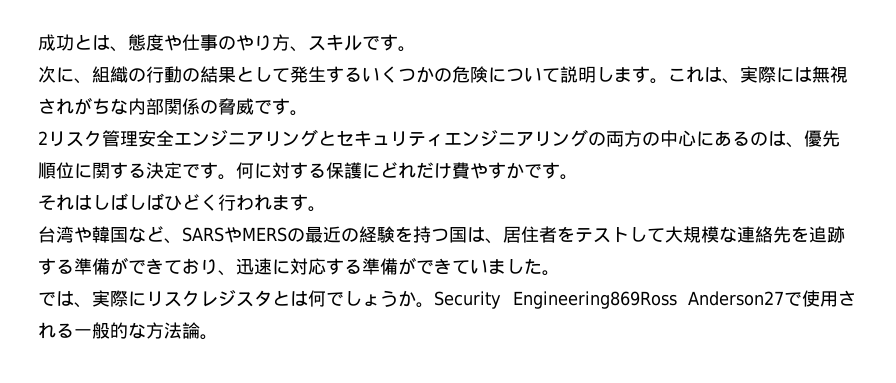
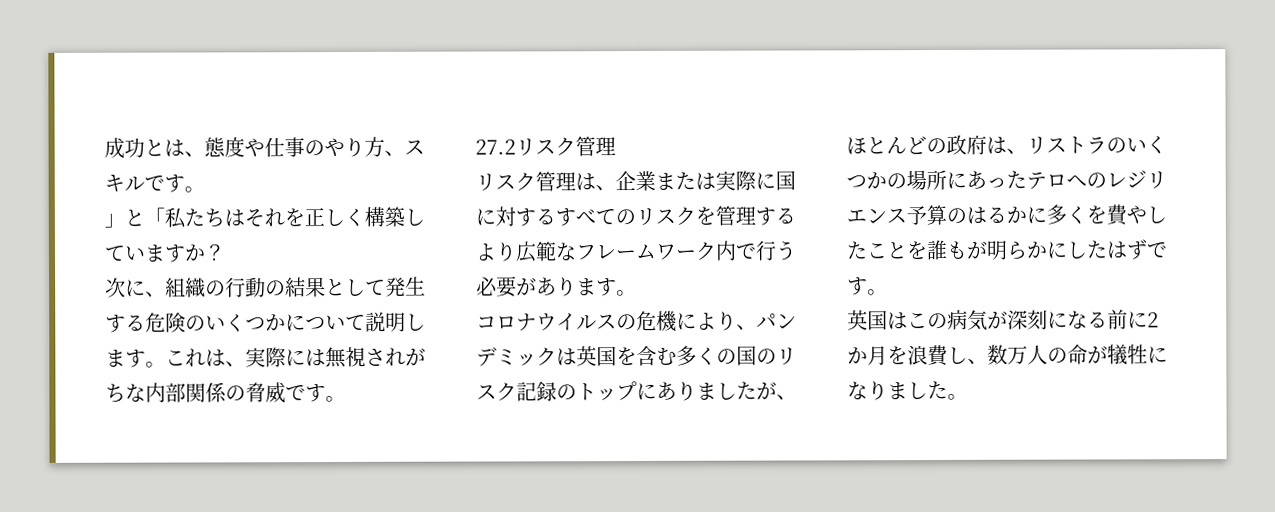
+ 」と「私たちはそれを正しく構築していますか？
- 次に、組織の行動の結果として発生するいくつかの危険について説明します。
+ 次に、組織の行動の結果として発生する危険のいくつかについて説明します。
- 2リスク管理安全エンジニアリングとセキュリティエンジニアリングの両方の中心にあるのは、優先順位に関する決定です。何に対する保護にどれだけ費やすかです。
- それはしばしばひどく行われます。
- 台湾や韓国など、SARSやMERSの最近の経験を持つ国は、居住者をテストして大規模な連絡先を追跡する準備ができており、迅速に対応する準備ができていました。
- では、実際にリスクレジスタとは何でしょうか。Security Engineering869Ross Anderson27で使用される一般的な方法論。
+ 27.2リスク管理
+ リスク管理は、企業または実際に国に対するすべてのリスクを管理するより広範なフレームワーク内で行う必要があります。
+ コロナウイルスの危機により、パンデミックは英国を含む多くの国のリスク記録のトップにありましたが、ほとんどの政府は、リストラのいくつかの場所にあったテロへのレジリエンス予算のはるかに多くを費やしたことを誰もが明らかにしたはずです。
+ 英国はこの病気が深刻になる前に2か月を浪費し、数万人の命が犠牲になりました。

